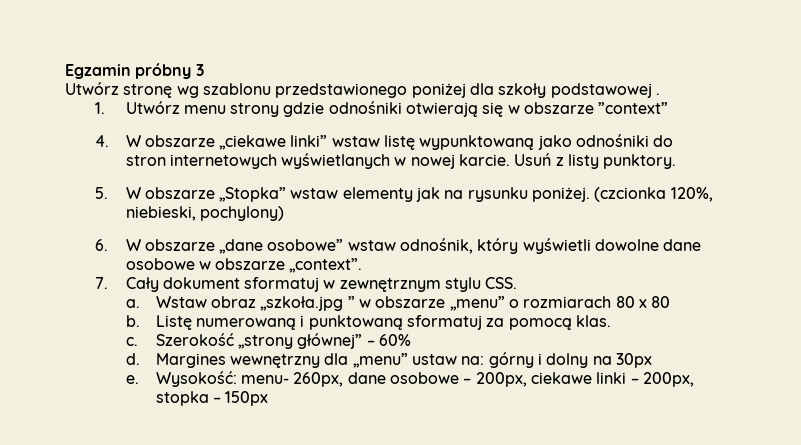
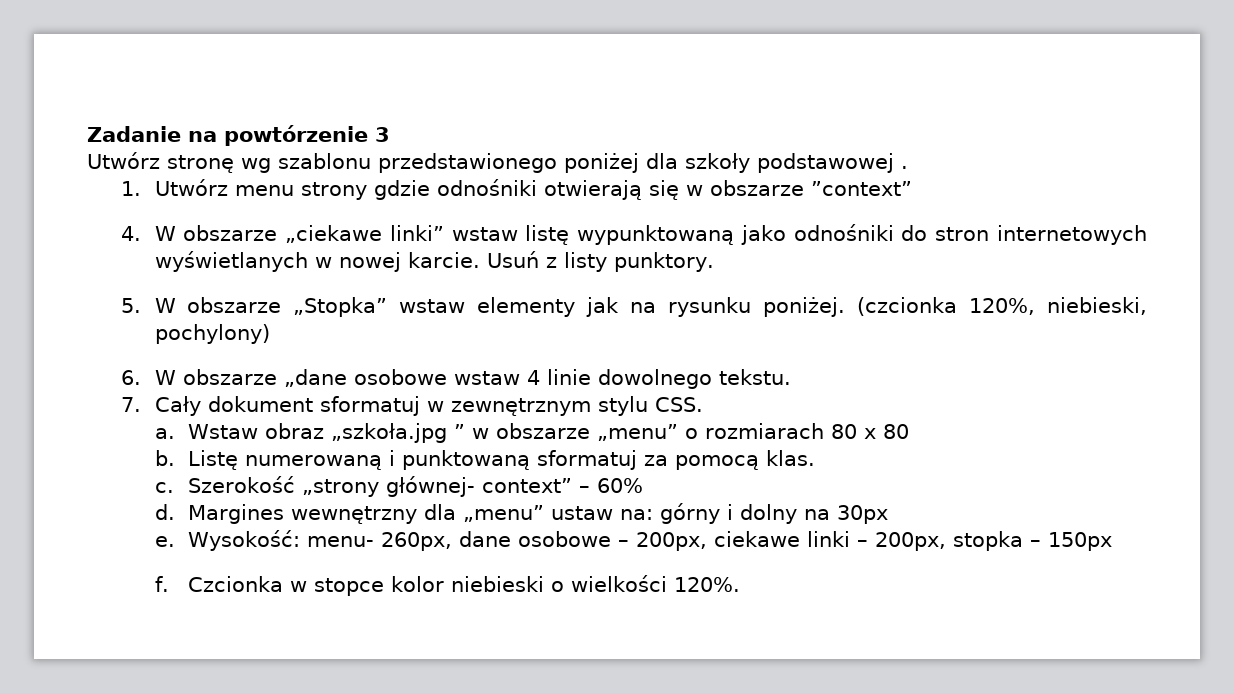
- Egzamin próbny 3
+ Zadanie na powtórzenie 3
- 6. W obszarze „dane osobowe” wstaw odnośnik, który wyświetli dowolne dane osobowe w obszarze „context”.
+ 6. W obszarze „dane osobowe wstaw 4 linie dowolnego tekstu.
- Szerokość „strony głównej” – 60%
+ Szerokość „strony głównej- context” – 60%
+ f. Czcionka w stopce kolor niebieski o wielkości 120%.

